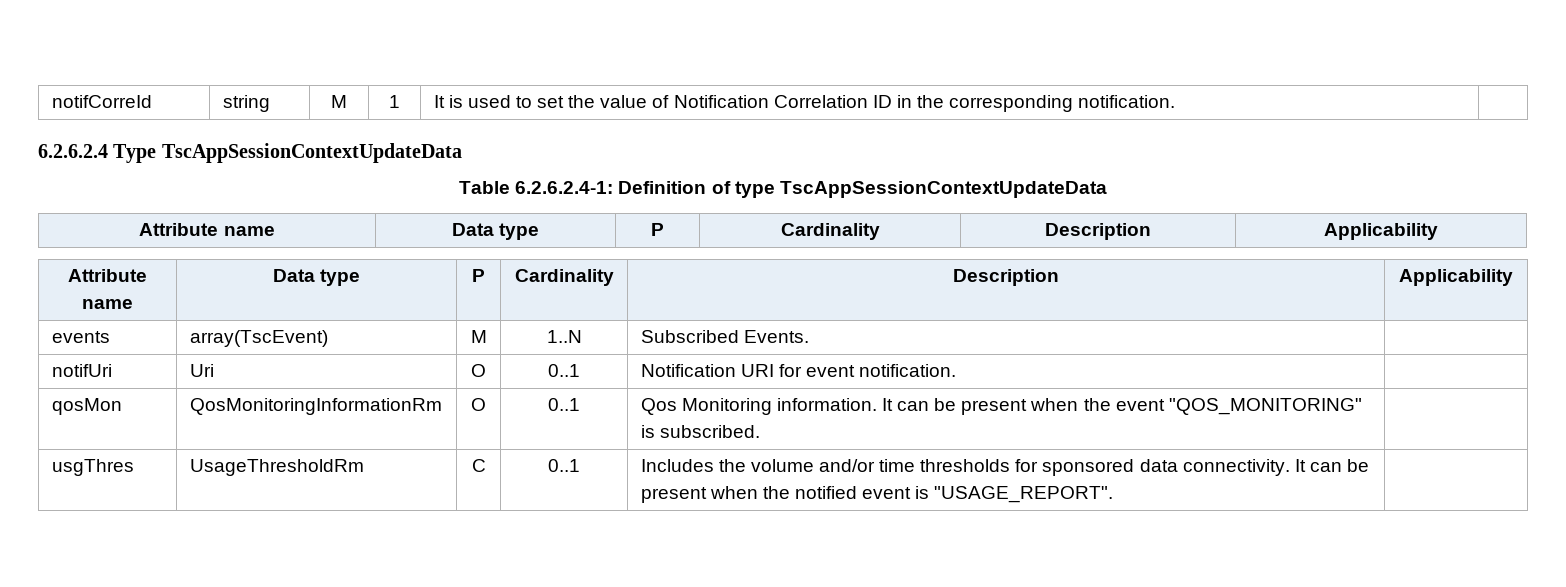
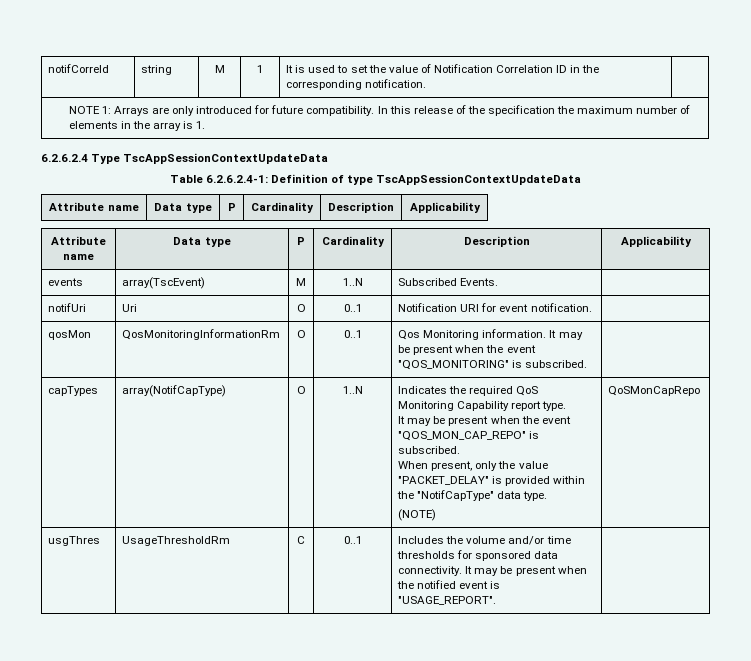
+ NOTE 1: Arrays are only introduced for future compatibility. In this release of the specification the maximum number of elements in the array is 1.
- qosMon | QosMonitoringInformationRm | O | 0..1 | Qos Monitoring information. It can be present when the event "QOS_MONITORING" is subscribed. |
+ qosMon | QosMonitoringInformationRm | O | 0..1 | Qos Monitoring information. It may be present when the event "QOS_MONITORING" is subscribed. |
+ capTypes | array(NotifCapType) | O | 1..N | Indicates the required QoS Monitoring Capability report type.
+ It may be present when the event "QOS_MON_CAP_REPO" is subscribed.
+ When present, only the value "PACKET_DELAY" is provided within the "NotifCapType" data type.
+ (NOTE) | QoSMonCapRepo
- usgThres | UsageThresholdRm | C | 0..1 | Includes the volume and/or time thresholds for sponsored data connectivity. It can be present when the notified event is "USAGE_REPORT". |
+ usgThres | UsageThresholdRm | C | 0..1 | Includes the volume and/or time thresholds for sponsored data connectivity. It may be present when the notified event is "USAGE_REPORT". |

